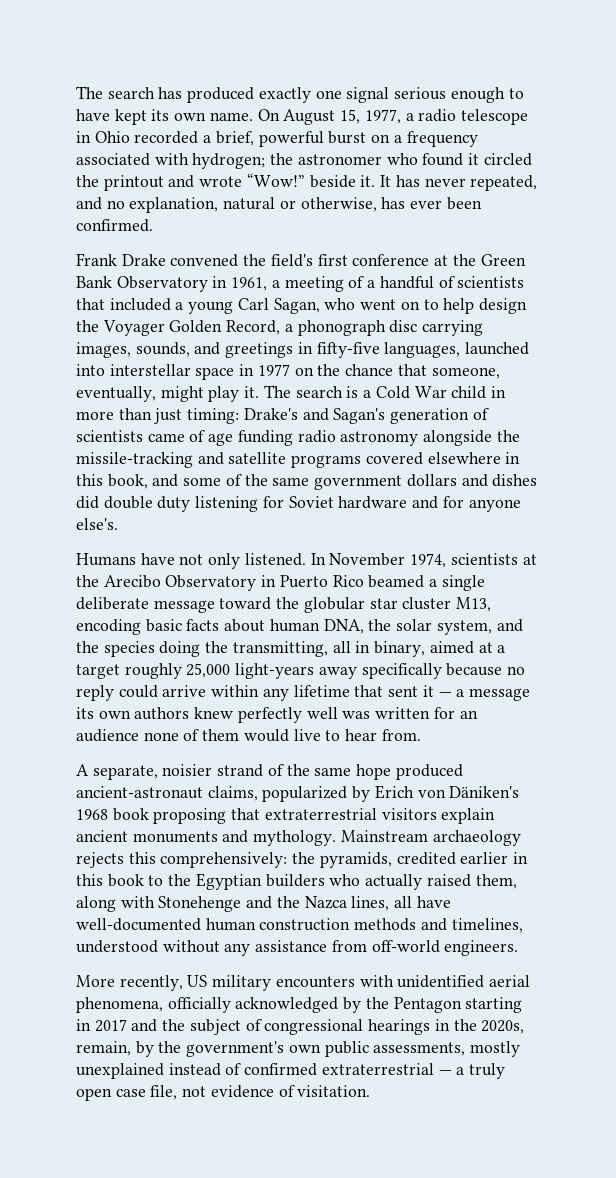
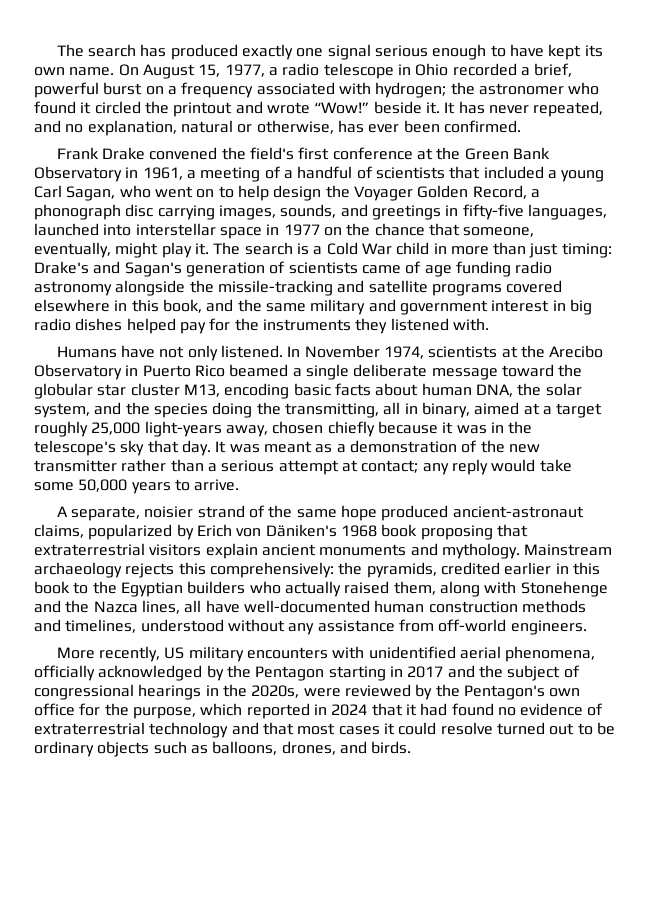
- The search is a Cold War child in more than just timing: Drake's and Sagan's generation of scientists came of age funding radio astronomy alongside the missile-tracking and satellite programs covered elsewhere in this book, and some of the same government dollars and dishes did double duty listening for Soviet hardware and for anyone else's.
+ The search is a Cold War child in more than just timing: Drake's and Sagan's generation of scientists came of age funding radio astronomy alongside the missile-tracking and satellite programs covered elsewhere in this book, and the same military and government interest in big radio dishes helped pay for the instruments they listened with.
- In November 1974, scientists at the Arecibo Observatory in Puerto Rico beamed a single deliberate message toward the globular star cluster M13, encoding basic facts about human DNA, the solar system, and the species doing the transmitting, all in binary, aimed at a target roughly 25,000 light-years away specifically because no reply could arrive within any lifetime that sent it — a message its own authors knew perfectly well was written for an audience none of them would live to hear from.
+ In November 1974, scientists at the Arecibo Observatory in Puerto Rico beamed a single deliberate message toward the globular star cluster M13, encoding basic facts about human DNA, the solar system, and the species doing the transmitting, all in binary, aimed at a target roughly 25,000 light-years away, chosen chiefly because it was in the telescope's sky that day. It was meant as a demonstration of the new transmitter rather than a serious attempt at contact; any reply would take some 50,000 years to arrive.
- More recently, US military encounters with unidentified aerial phenomena, officially acknowledged by the Pentagon starting in 2017 and the subject of congressional hearings in the 2020s, remain, by the government's own public assessments, mostly unexplained instead of confirmed extraterrestrial — a truly open case file, not evidence of visitation.
+ More recently, US military encounters with unidentified aerial phenomena, officially acknowledged by the Pentagon starting in 2017 and the subject of congressional hearings in the 2020s, were reviewed by the Pentagon's own office for the purpose, which reported in 2024 that it had found no evidence of extraterrestrial technology and that most cases it could resolve turned out to be ordinary objects such as balloons, drones, and birds.

